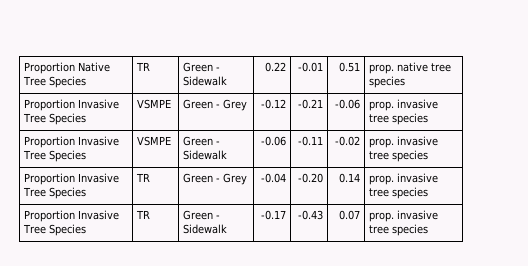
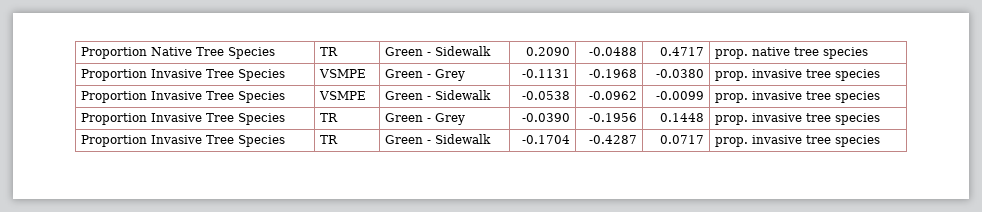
- Proportion Native Tree Species | TR | Green - Sidewalk | 0.22 | -0.01 | 0.51 | prop. native tree species
+ Proportion Native Tree Species | TR | Green - Sidewalk | 0.2090 | -0.0488 | 0.4717 | prop. native tree species
- Proportion Invasive Tree Species | VSMPE | Green - Grey | -0.12 | -0.21 | -0.06 | prop. invasive tree species
+ Proportion Invasive Tree Species | VSMPE | Green - Grey | -0.1131 | -0.1968 | -0.0380 | prop. invasive tree species
- Proportion Invasive Tree Species | VSMPE | Green - Sidewalk | -0.06 | -0.11 | -0.02 | prop. invasive tree species
+ Proportion Invasive Tree Species | VSMPE | Green - Sidewalk | -0.0538 | -0.0962 | -0.0099 | prop. invasive tree species
- Proportion Invasive Tree Species | TR | Green - Grey | -0.04 | -0.20 | 0.14 | prop. invasive tree species
+ Proportion Invasive Tree Species | TR | Green - Grey | -0.0390 | -0.1956 | 0.1448 | prop. invasive tree species
- Proportion Invasive Tree Species | TR | Green - Sidewalk | -0.17 | -0.43 | 0.07 | prop. invasive tree species
+ Proportion Invasive Tree Species | TR | Green - Sidewalk | -0.1704 | -0.4287 | 0.0717 | prop. invasive tree species

